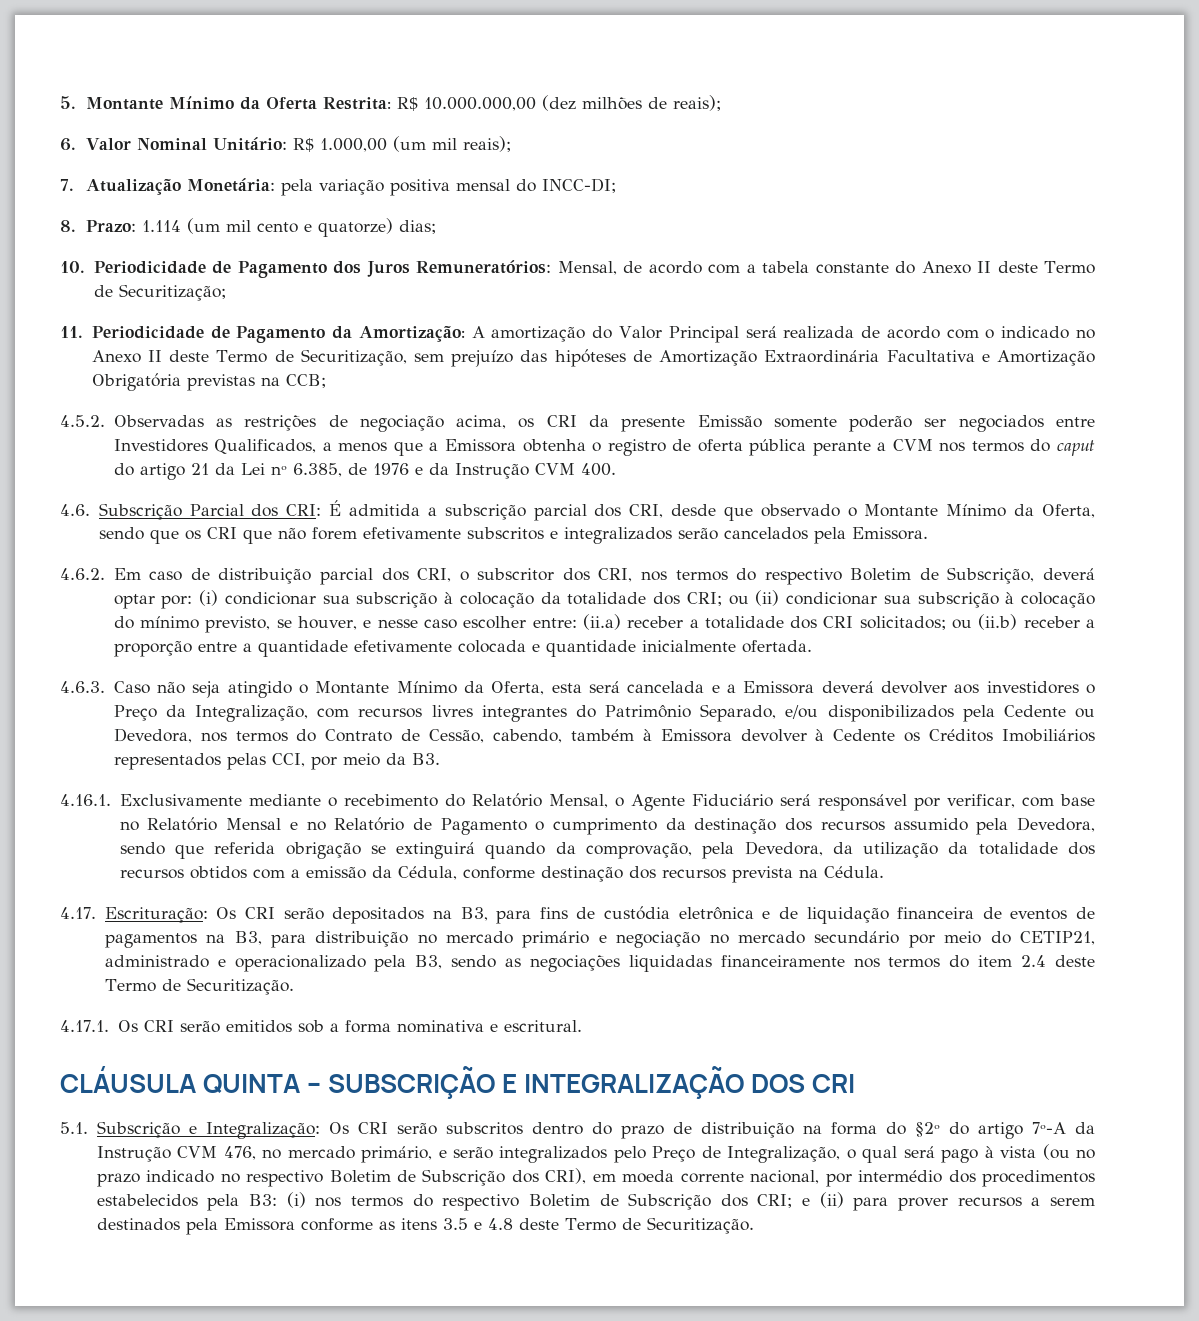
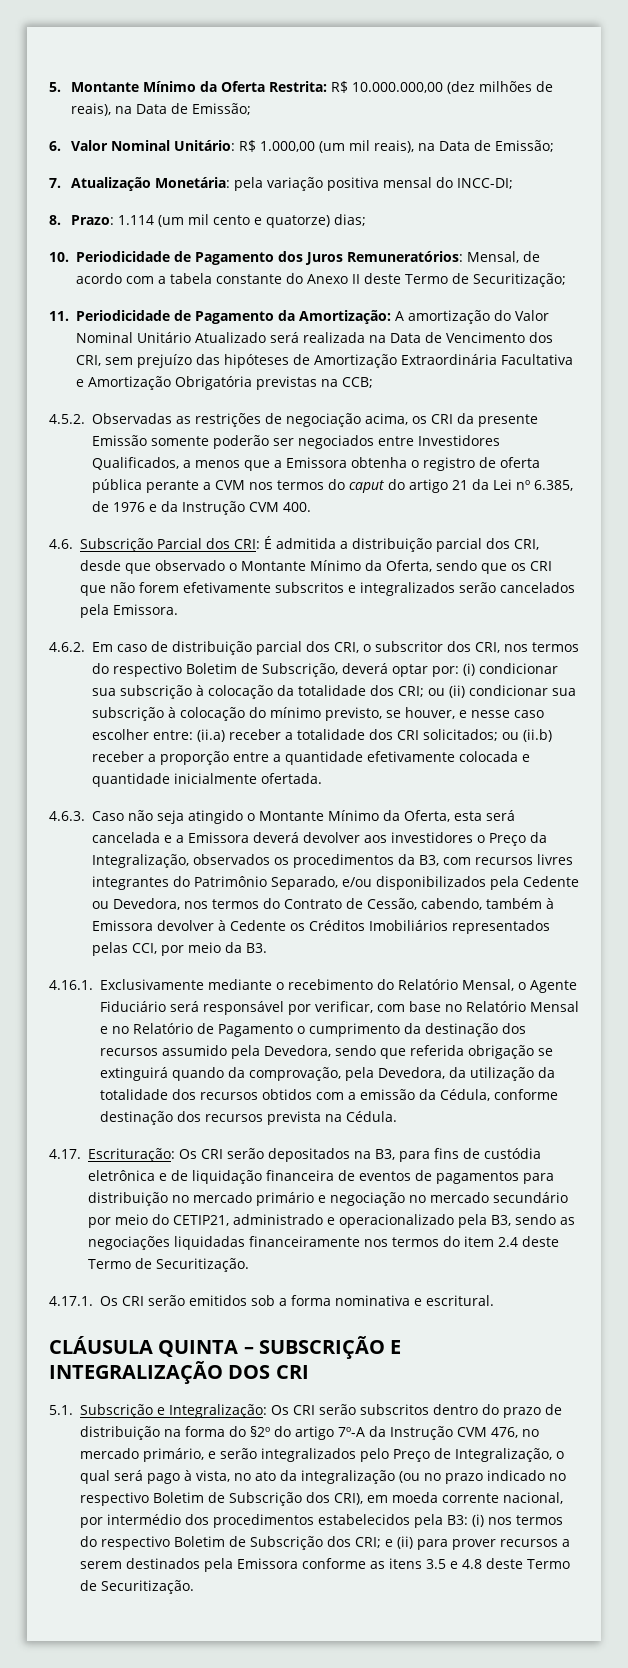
- 5. Montante Mínimo da Oferta Restrita: R$ 10.000.000,00 (dez milhões de reais);
+ 5. Montante Mínimo da Oferta Restrita: R$ 10.000.000,00 (dez milhões de reais), na Data de Emissão;
- 6. Valor Nominal Unitário: R$ 1.000,00 (um mil reais);
+ 6. Valor Nominal Unitário: R$ 1.000,00 (um mil reais), na Data de Emissão;
- 11. Periodicidade de Pagamento da Amortização: A amortização do Valor Principal será realizada de acordo com o indicado no Anexo II deste Termo de Securitização, sem prejuízo das hipóteses de Amortização Extraordinária Facultativa e Amortização Obrigatória previstas na CCB;
+ 11. Periodicidade de Pagamento da Amortização: A amortização do Valor Nominal Unitário Atualizado será realizada na Data de Vencimento dos CRI, sem prejuízo das hipóteses de Amortização Extraordinária Facultativa e Amortização Obrigatória previstas na CCB;
- 4.6. Subscrição Parcial dos CRI: É admitida a subscrição parcial dos CRI, desde que observado o Montante Mínimo da Oferta, sendo que os CRI que não forem efetivamente subscritos e integralizados serão cancelados pela Emissora.
+ 4.6. Subscrição Parcial dos CRI: É admitida a distribuição parcial dos CRI, desde que observado o Montante Mínimo da Oferta, sendo que os CRI que não forem efetivamente subscritos e integralizados serão cancelados pela Emissora.
- 4.6.3. Caso não seja atingido o Montante Mínimo da Oferta, esta será cancelada e a Emissora deverá devolver aos investidores o Preço da Integralização, com recursos livres integrantes do Patrimônio Separado, e/ou disponibilizados pela Cedente ou Devedora, nos termos do Contrato de Cessão, cabendo, também à Emissora devolver à Cedente os Créditos Imobiliários representados pelas CCI, por meio da B3.
+ 4.6.3. Caso não seja atingido o Montante Mínimo da Oferta, esta será cancelada e a Emissora deverá devolver aos investidores o Preço da Integralização, observados os procedimentos da B3, com recursos livres integrantes do Patrimônio Separado, e/ou disponibilizados pela Cedente ou Devedora, nos termos do Contrato de Cessão, cabendo, também à Emissora devolver à Cedente os Créditos Imobiliários representados pelas CCI, por meio da B3.
- 4.17. Escrituração: Os CRI serão depositados na B3, para fins de custódia eletrônica e de liquidação financeira de eventos de pagamentos na B3, para distribuição no mercado primário e negociação no mercado secundário por meio do CETIP21, administrado e operacionalizado pela B3, sendo as negociações liquidadas financeiramente nos termos do item 2.4 deste Termo de Securitização.
+ 4.17. Escrituração: Os CRI serão depositados na B3, para fins de custódia eletrônica e de liquidação financeira de eventos de pagamentos para distribuição no mercado primário e negociação no mercado secundário por meio do CETIP21, administrado e operacionalizado pela B3, sendo as negociações liquidadas financeiramente nos termos do item 2.4 deste Termo de Securitização.
- Os CRI serão subscritos dentro do prazo de distribuição na forma do §2º do artigo 7º-A da Instrução CVM 476, no mercado primário, e serão integralizados pelo Preço de Integralização, o qual será pago à vista (ou no prazo indicado no respectivo Boletim de Subscrição dos CRI), em moeda corrente nacional, por intermédio dos procedimentos estabelecidos pela B3:
+ Os CRI serão subscritos dentro do prazo de distribuição na forma do §2º do artigo 7º-A da Instrução CVM 476, no mercado primário, e serão integralizados pelo Preço de Integralização, o qual será pago à vista, no ato da integralização (ou no prazo indicado no respectivo Boletim de Subscrição dos CRI), em moeda corrente nacional, por intermédio dos procedimentos estabelecidos pela B3:

